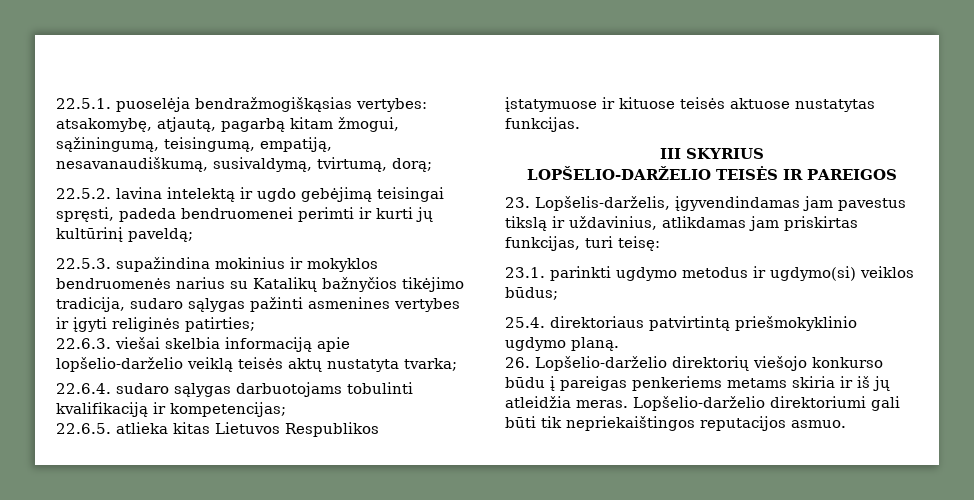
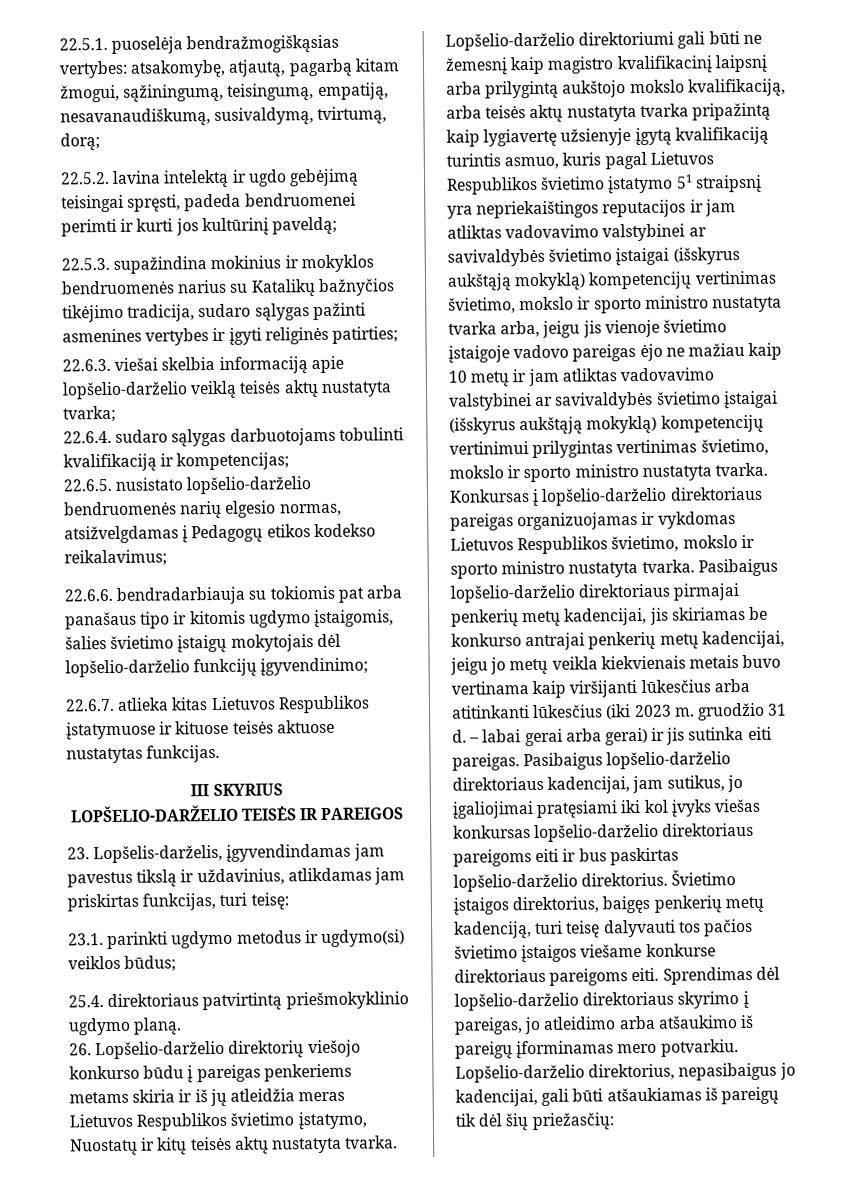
- 22.5.2. lavina intelektą ir ugdo gebėjimą teisingai spręsti, padeda bendruomenei perimti ir kurti jų kultūrinį paveldą;
+ 22.5.2. lavina intelektą ir ugdo gebėjimą teisingai spręsti, padeda bendruomenei perimti ir kurti jos kultūrinį paveldą;
- 22.6.5. atlieka kitas Lietuvos Respublikos įstatymuose ir kituose teisės aktuose nustatytas funkcijas.
+ 22.6.5. nusistato lopšelio-darželio bendruomenės narių elgesio normas, atsižvelgdamas į Pedagogų etikos kodekso reikalavimus;
+ 22.6.6. bendradarbiauja su tokiomis pat arba panašaus tipo ir kitomis ugdymo įstaigomis, šalies švietimo įstaigų mokytojais dėl lopšelio-darželio funkcijų įgyvendinimo;
+ 22.6.7. atlieka kitas Lietuvos Respublikos įstatymuose ir kituose teisės aktuose nustatytas funkcijas.
- 26. Lopšelio-darželio direktorių viešojo konkurso būdu į pareigas penkeriems metams skiria ir iš jų atleidžia meras. Lopšelio-darželio direktoriumi gali būti tik nepriekaištingos reputacijos asmuo.
+ 26. Lopšelio-darželio direktorių viešojo konkurso būdu į pareigas penkeriems metams skiria ir iš jų atleidžia meras Lietuvos Respublikos švietimo įstatymo, Nuostatų ir kitų teisės aktų nustatyta tvarka. Lopšelio-darželio direktoriumi gali būti ne žemesnį kaip magistro kvalifikacinį laipsnį arba prilygintą aukštojo mokslo kvalifikaciją, arba teisės aktų nustatyta tvarka pripažintą kaip lygiavertę užsienyje įgytą kvalifikaciją turintis asmuo, kuris pagal Lietuvos Respublikos švietimo įstatymo 51 straipsnį yra nepriekaištingos reputacijos ir jam atliktas vadovavimo valstybinei ar savivaldybės švietimo įstaigai (išskyrus aukštąją mokyklą) kompetencijų vertinimas švietimo, mokslo ir sporto ministro nustatyta tvarka arba, jeigu jis vienoje švietimo įstaigoje vadovo pareigas ėjo ne mažiau kaip 10 metų ir jam atliktas vadovavimo valstybinei ar savivaldybės švietimo įstaigai (išskyrus aukštąją mokyklą) kompetencijų vertinimui prilygintas vertinimas švietimo, mokslo ir sporto ministro nustatyta tvarka. Konkursas į lopšelio-darželio direktoriaus pareigas organizuojamas ir vykdomas Lietuvos Respublikos švietimo, mokslo ir sporto ministro nustatyta tvarka. Pasibaigus lopšelio-darželio direktoriaus pirmajai penkerių metų kadencijai, jis skiriamas be konkurso antrajai penkerių metų kadencijai, jeigu jo metų veikla kiekvienais metais buvo vertinama kaip viršijanti lūkesčius arba atitinkanti lūkesčius (iki 2023 m. gruodžio 31 d. – labai gerai arba gerai) ir jis sutinka eiti pareigas. Pasibaigus lopšelio-darželio direktoriaus kadencijai, jam sutikus, jo įgaliojimai pratęsiami iki kol įvyks viešas konkursas lopšelio-darželio direktoriaus pareigoms eiti ir bus paskirtas lopšelio-darželio direktorius. Švietimo įstaigos direktorius, baigęs penkerių metų kadenciją, turi teisę dalyvauti tos pačios švietimo įstaigos viešame konkurse direktoriaus pareigoms eiti. Sprendimas dėl lopšelio-darželio direktoriaus skyrimo į pareigas, jo atleidimo arba atšaukimo iš pareigų įforminamas mero potvarkiu. Lopšelio-darželio direktorius, nepasibaigus jo kadencijai, gali būti atšaukiamas iš pareigų tik dėl šių priežasčių:

